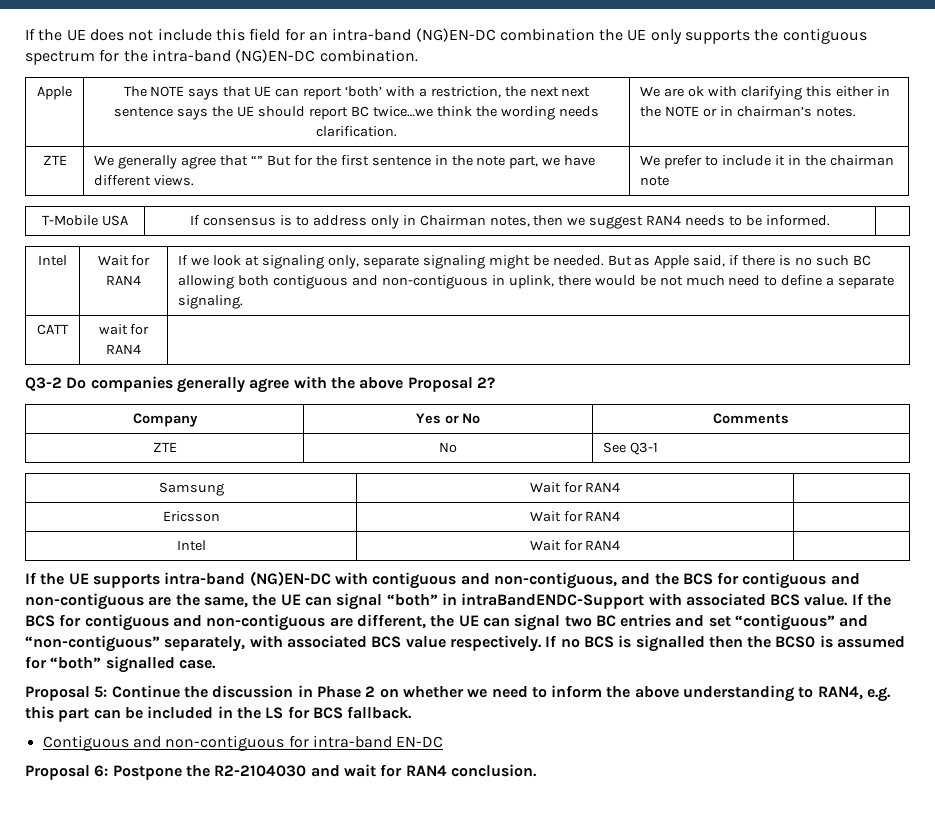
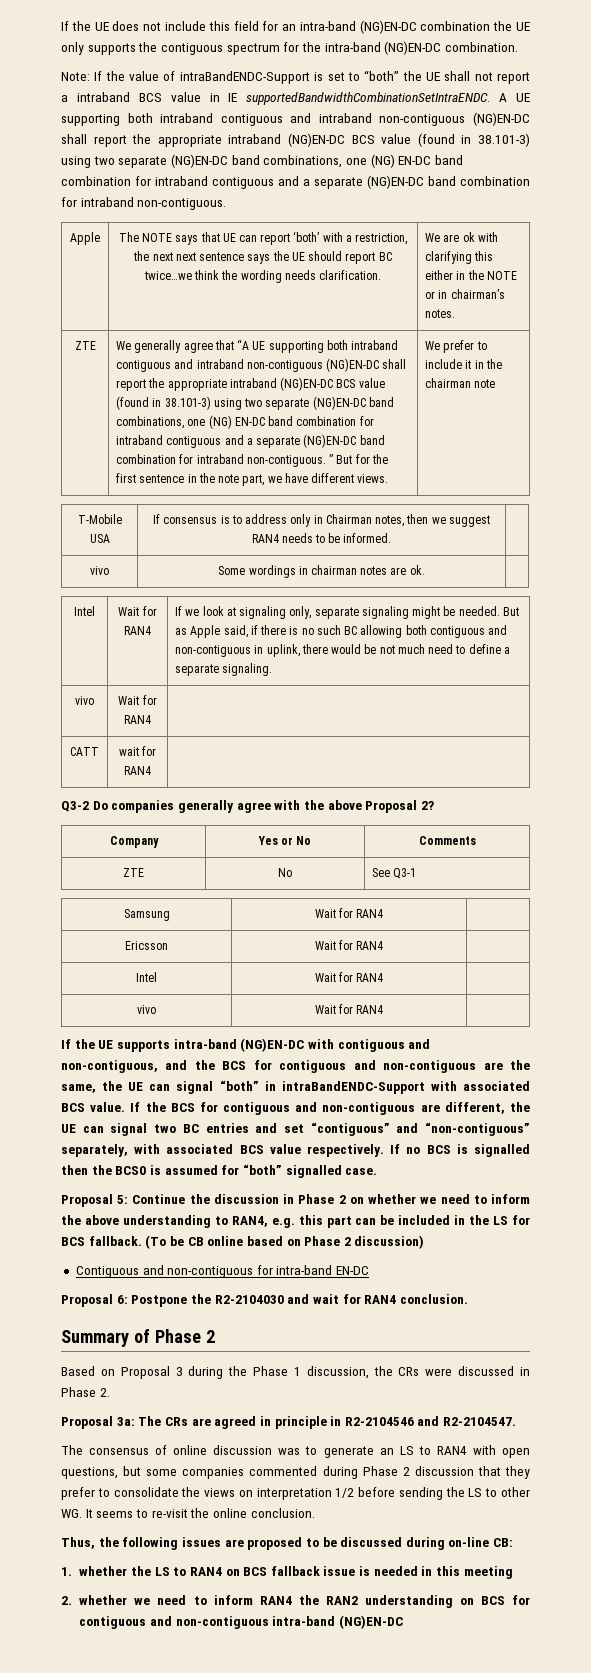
+ Note: If the value of intraBandENDC-Support is set to “both” the UE shall not report a intraband BCS value in IE supportedBandwidthCombinationSetIntraENDC. A UE supporting both intraband contiguous and intraband non-contiguous (NG)EN-DC shall report the appropriate intraband (NG)EN-DC BCS value (found in 38.101-3) using two separate (NG)EN-DC band combinations, one (NG) EN-DC band combination for intraband contiguous and a separate (NG)EN-DC band combination for intraband non-contiguous.
- We generally agree that “” But for the first sentence in the note part, we have different views.
+ We generally agree that “A UE supporting both intraband contiguous and intraband non-contiguous (NG)EN-DC shall report the appropriate intraband (NG)EN-DC BCS value (found in 38.101-3) using two separate (NG)EN-DC band combinations, one (NG) EN-DC band combination for intraband contiguous and a separate (NG)EN-DC band combination for intraband non-contiguous. ” But for the first sentence in the note part, we have different views.
+ vivo | Some wordings in chairman notes are ok. |
  But as Apple said, if there is no such BC allowing both contiguous and non-contiguous in uplink, there would be not much need to define a separate signaling.
+ vivo | Wait for RAN4 |
  Ericsson | Wait for RAN4 |
  Intel | Wait for RAN4 |
+ vivo | Wait for RAN4 |
+ (To be CB online based on Phase 2 discussion)
+ Summary of Phase 2
+ Based on Proposal 3 during the Phase 1 discussion, the CRs were discussed in Phase 2.
+ Proposal 3a: The CRs are agreed in principle in R2-2104546 and R2-2104547.
+ The consensus of online discussion was to generate an LS to RAN4 with open questions, but some companies commented during Phase 2 discussion that they prefer to consolidate the views on interpretation 1/2 before sending the LS to other WG. It seems to re-visit the online conclusion.
+ Thus, the following issues are proposed to be discussed during on-line CB:
+ 1. whether the LS to RAN4 on BCS fallback issue is needed in this meeting
+ 2. whether we need to inform RAN4 the RAN2 understanding on BCS for contiguous and non-contiguous intra-band (NG)EN-DC

